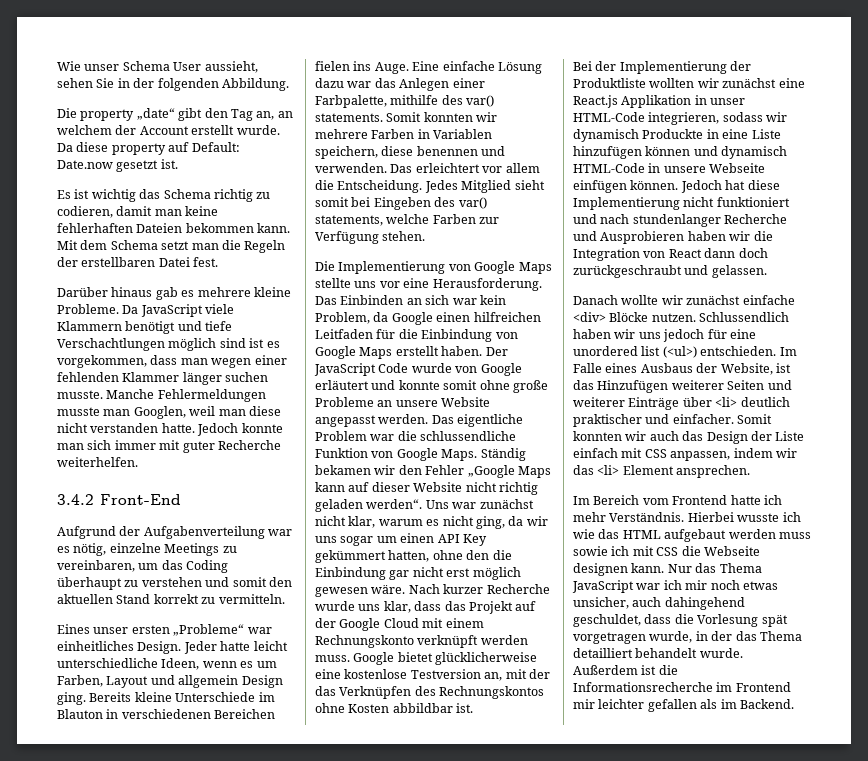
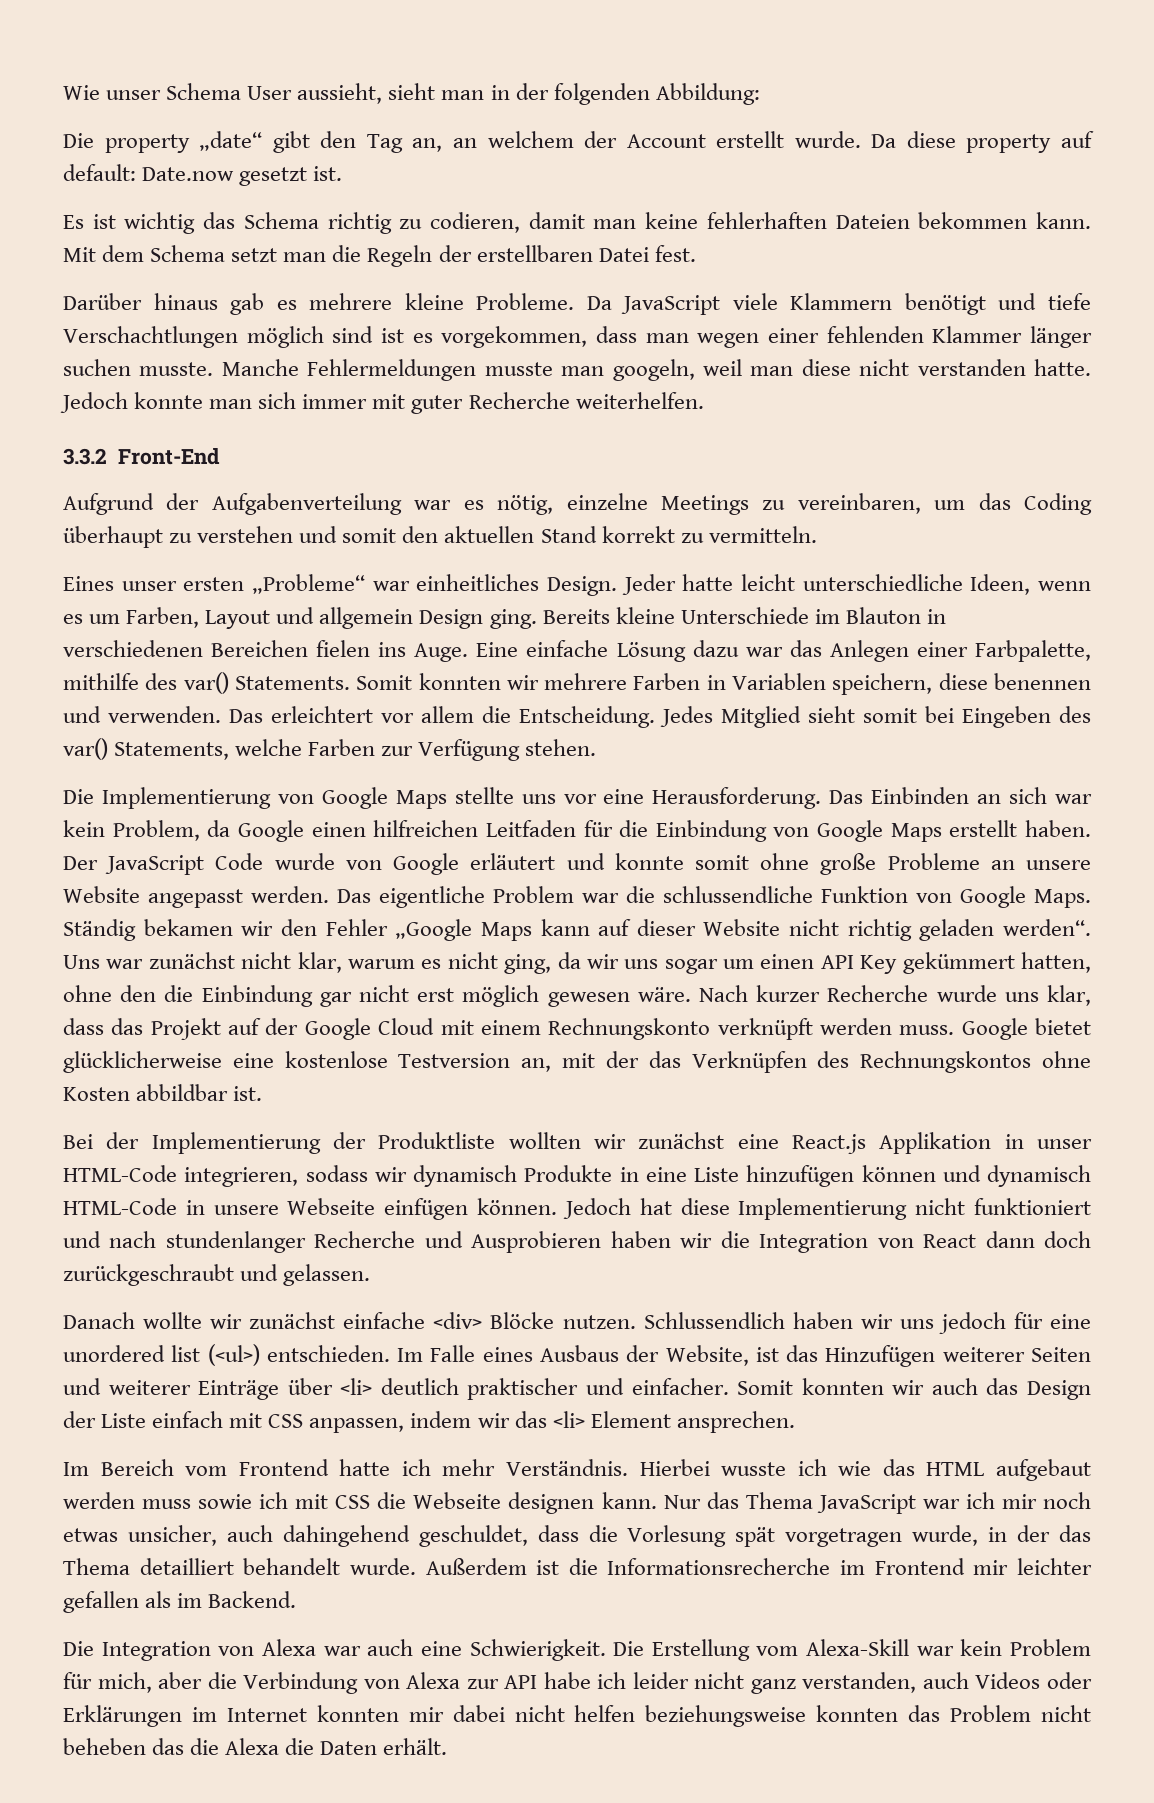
- Wie unser Schema User aussieht, sehen Sie in der folgenden Abbildung.
+ Wie unser Schema User aussieht, sieht man in der folgenden Abbildung:
- Da diese property auf Default: Date.now gesetzt ist.
+ Da diese property auf default: Date.now gesetzt ist.
- Manche Fehlermeldungen musste man Googlen, weil man diese nicht verstanden hatte.
+ Manche Fehlermeldungen musste man googeln, weil man diese nicht verstanden hatte.
- 3.4.2 Front-End
+ 3.3.2 Front-End
- Eine einfache Lösung dazu war das Anlegen einer Farbpalette, mithilfe des var() statements.
+ Eine einfache Lösung dazu war das Anlegen einer Farbpalette, mithilfe des var() Statements.
- Jedes Mitglied sieht somit bei Eingeben des var() statements, welche Farben zur Verfügung stehen.
+ Jedes Mitglied sieht somit bei Eingeben des var() Statements, welche Farben zur Verfügung stehen.
- Bei der Implementierung der Produktliste wollten wir zunächst eine React.js Applikation in unser HTML-Code integrieren, sodass wir dynamisch Produckte in eine Liste hinzufügen können und dynamisch HTML-Code in unsere Webseite einfügen können.
+ Bei der Implementierung der Produktliste wollten wir zunächst eine React.js Applikation in unser HTML-Code integrieren, sodass wir dynamisch Produkte in eine Liste hinzufügen können und dynamisch HTML-Code in unsere Webseite einfügen können.
+ Die Integration von Alexa war auch eine Schwierigkeit. Die Erstellung vom Alexa-Skill war kein Problem für mich, aber die Verbindung von Alexa zur API habe ich leider nicht ganz verstanden, auch Videos oder Erklärungen im Internet konnten mir dabei nicht helfen beziehungsweise konnten das Problem nicht beheben das die Alexa die Daten erhält.

